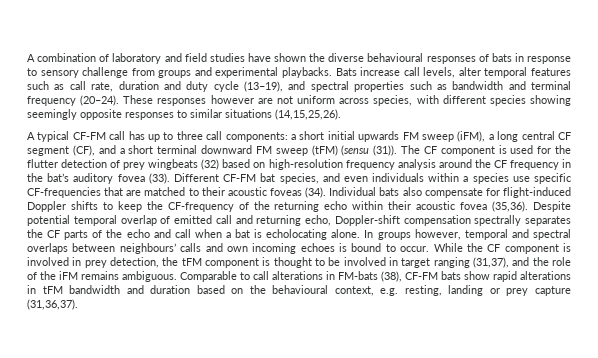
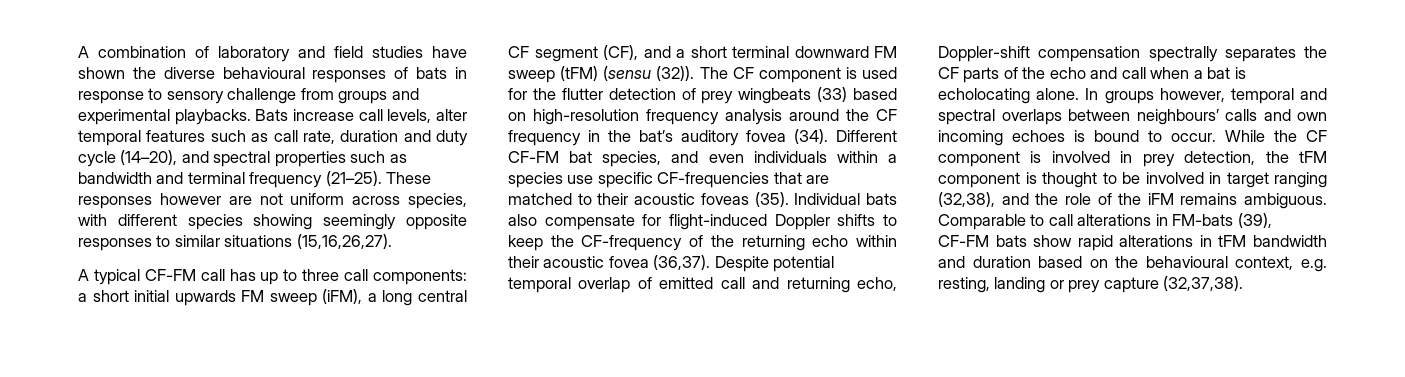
- Bats increase call levels, alter temporal features such as call rate, duration and duty cycle (13–19), and spectral properties such as bandwidth and terminal frequency (20–24).
+ Bats increase call levels, alter temporal features such as call rate, duration and duty cycle (14–20), and spectral properties such as bandwidth and terminal frequency (21–25).
- These responses however are not uniform across species, with different species showing seemingly opposite responses to similar situations (14,15,25,26).
+ These responses however are not uniform across species, with different species showing seemingly opposite responses to similar situations (15,16,26,27).
- A typical CF-FM call has up to three call components: a short initial upwards FM sweep (iFM), a long central CF segment (CF), and a short terminal downward FM sweep (tFM) (sensu (31)).
+ A typical CF-FM call has up to three call components: a short initial upwards FM sweep (iFM), a long central CF segment (CF), and a short terminal downward FM sweep (tFM) (sensu (32)).
- The CF component is used for the flutter detection of prey wingbeats (32) based on high-resolution frequency analysis around the CF frequency in the bat’s auditory fovea (33).
+ The CF component is used for the flutter detection of prey wingbeats (33) based on high-resolution frequency analysis around the CF frequency in the bat’s auditory fovea (34).
- Different CF-FM bat species, and even individuals within a species use specific CF-frequencies that are matched to their acoustic foveas (34).
+ Different CF-FM bat species, and even individuals within a species use specific CF-frequencies that are matched to their acoustic foveas (35).
- Individual bats also compensate for flight-induced Doppler shifts to keep the CF-frequency of the returning echo within their acoustic fovea (35,36).
+ Individual bats also compensate for flight-induced Doppler shifts to keep the CF-frequency of the returning echo within their acoustic fovea (36,37).
- While the CF component is involved in prey detection, the tFM component is thought to be involved in target ranging (31,37), and the role of the iFM remains ambiguous.
+ While the CF component is involved in prey detection, the tFM component is thought to be involved in target ranging (32,38), and the role of the iFM remains ambiguous.
- Comparable to call alterations in FM-bats (38), CF-FM bats show rapid alterations in tFM bandwidth and duration based on the behavioural context, e.g. resting, landing or prey capture (31,36,37).
+ Comparable to call alterations in FM-bats (39), CF-FM bats show rapid alterations in tFM bandwidth and duration based on the behavioural context, e.g. resting, landing or prey capture (32,37,38).

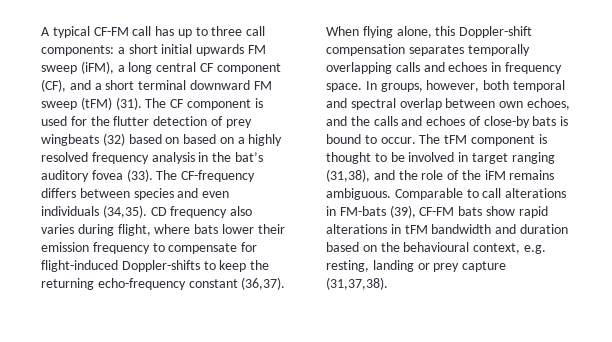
- A combination of laboratory and field studies have shown the diverse behavioural responses of bats in response to sensory challenge from groups and experimental playbacks. Bats increase call levels, alter temporal features such as call rate, duration and duty cycle (14–20), and spectral properties such as bandwidth and terminal frequency (21–25). These responses however are not uniform across species, with different species showing seemingly opposite responses to similar situations (15,16,26,27).
- A typical CF-FM call has up to three call components: a short initial upwards FM sweep (iFM), a long central CF segment (CF), and a short terminal downward FM sweep (tFM) (sensu (32)).
+ A typical CF-FM call has up to three call components: a short initial upwards FM sweep (iFM), a long central CF component (CF), and a short terminal downward FM sweep (tFM) (31).
- The CF component is used for the flutter detection of prey wingbeats (33) based on high-resolution frequency analysis around the CF frequency in the bat’s auditory fovea (34). Different CF-FM bat species, and even individuals within a species use specific CF-frequencies that are matched to their acoustic foveas (35). Individual bats also compensate for flight-induced Doppler shifts to keep the CF-frequency of the returning echo within their acoustic fovea (36,37). Despite potential temporal overlap of emitted call and returning echo, Doppler-shift compensation spectrally separates the CF parts of the echo and call when a bat is echolocating alone. In groups however, temporal and spectral overlaps between neighbours’ calls and own incoming echoes is bound to occur. While the CF component is involved in prey detection, the tFM component is thought to be involved in target ranging (32,38), and the role of the iFM remains ambiguous.
+ The CF component is used for the flutter detection of prey wingbeats (32) based on based on a highly resolved frequency analysis in the bat’s auditory fovea (33). The CF-frequency differs between species and even individuals (34,35). CD frequency also varies during flight, where bats lower their emission frequency to compensate for flight-induced Doppler-shifts to keep the returning echo-frequency constant (36,37). When flying alone, this Doppler-shift compensation separates temporally overlapping calls and echoes in frequency space. In groups, however, both temporal and spectral overlap between own echoes, and the calls and echoes of close-by bats is bound to occur. The tFM component is thought to be involved in target ranging (31,38), and the role of the iFM remains ambiguous.
- Comparable to call alterations in FM-bats (39), CF-FM bats show rapid alterations in tFM bandwidth and duration based on the behavioural context, e.g. resting, landing or prey capture (32,37,38).
+ Comparable to call alterations in FM-bats (39), CF-FM bats show rapid alterations in tFM bandwidth and duration based on the behavioural context, e.g. resting, landing or prey capture (31,37,38).

